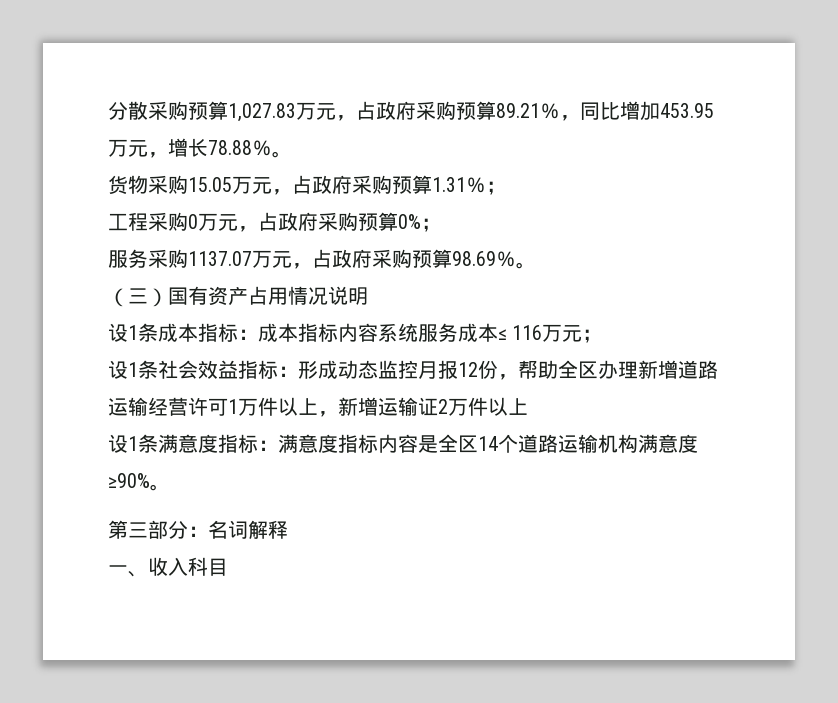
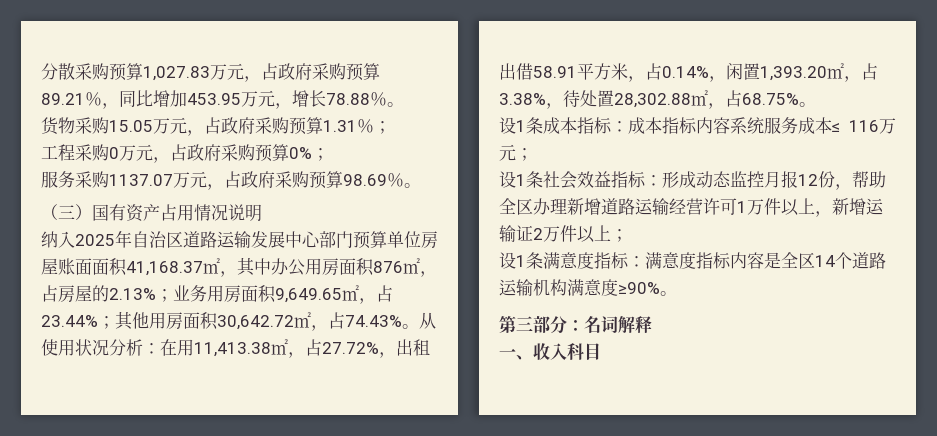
+ 纳入2025年自治区道路运输发展中心部门预算单位房屋账面面积41,168.37㎡，其中办公用房面积876㎡，占房屋的2.13%；业务用房面积9,649.65㎡，占23.44%；其他用房面积30,642.72㎡，占74.43%。从使用状况分析：在用11,413.38㎡，占27.72%，出租出借58.91平方米，占0.14%，闲置1,393.20㎡，占3.38%，待处置28,302.88㎡，占68.75%。
- 设1条社会效益指标：形成动态监控月报12份，帮助全区办理新增道路运输经营许可1万件以上，新增运输证2万件以上
+ 设1条社会效益指标：形成动态监控月报12份，帮助全区办理新增道路运输经营许可1万件以上，新增运输证2万件以上；

